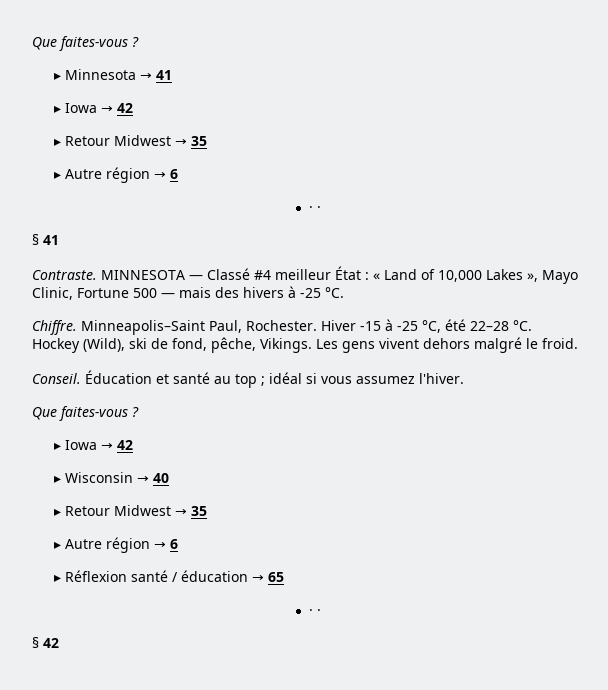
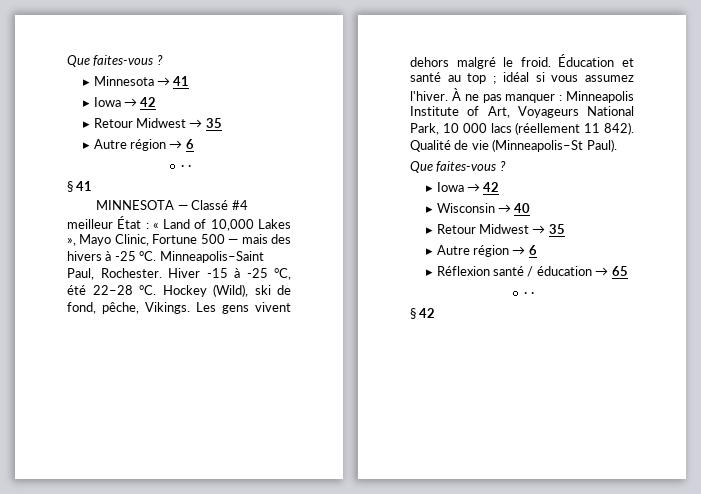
- Contraste. MINNESOTA — Classé #4 meilleur État : « Land of 10,000 Lakes », Mayo Clinic, Fortune 500 — mais des hivers à -25 °C.
- Chiffre. Minneapolis–Saint Paul, Rochester.
+ MINNESOTA — Classé #4 meilleur État : « Land of 10,000 Lakes », Mayo Clinic, Fortune 500 — mais des hivers à -25 °C. Minneapolis–Saint Paul, Rochester.
- Les gens vivent dehors malgré le froid.
- Conseil. Éducation et santé au top ; idéal si vous assumez l'hiver.
+ Les gens vivent dehors malgré le froid. Éducation et santé au top ; idéal si vous assumez l'hiver. À ne pas manquer : Minneapolis Institute of Art, Voyageurs National Park, 10 000 lacs (réellement 11 842). Qualité de vie (Minneapolis–St Paul).

